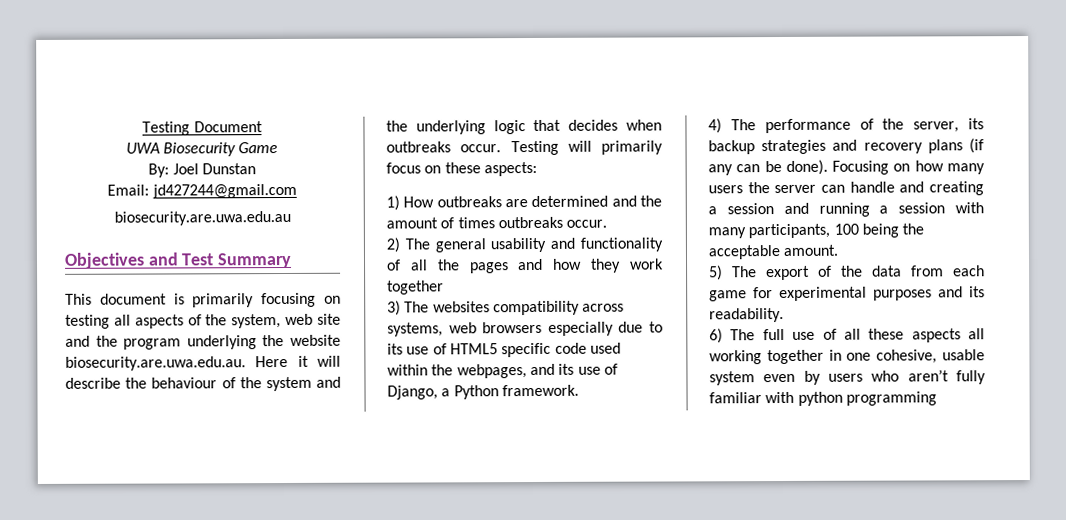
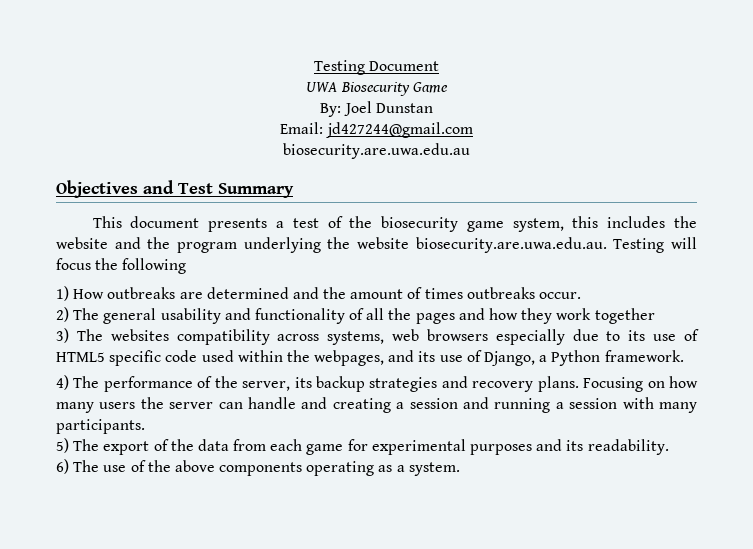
- This document is primarily focusing on testing all aspects of the system, web site and the program underlying the website biosecurity.are.uwa.edu.au. Here it will describe the behaviour of the system and the underlying logic that decides when outbreaks occur. Testing will primarily focus on these aspects:
+ This document presents a test of the biosecurity game system, this includes the website and the program underlying the website biosecurity.are.uwa.edu.au. Testing will focus the following
- 4) The performance of the server, its backup strategies and recovery plans (if any can be done).
+ 4) The performance of the server, its backup strategies and recovery plans.
- Focusing on how many users the server can handle and creating a session and running a session with many participants, 100 being the acceptable amount.
+ Focusing on how many users the server can handle and creating a session and running a session with many participants.
- 6) The full use of all these aspects all working together in one cohesive, usable system even by users who aren’t fully familiar with python programming
+ 6) The use of the above components operating as a system.

